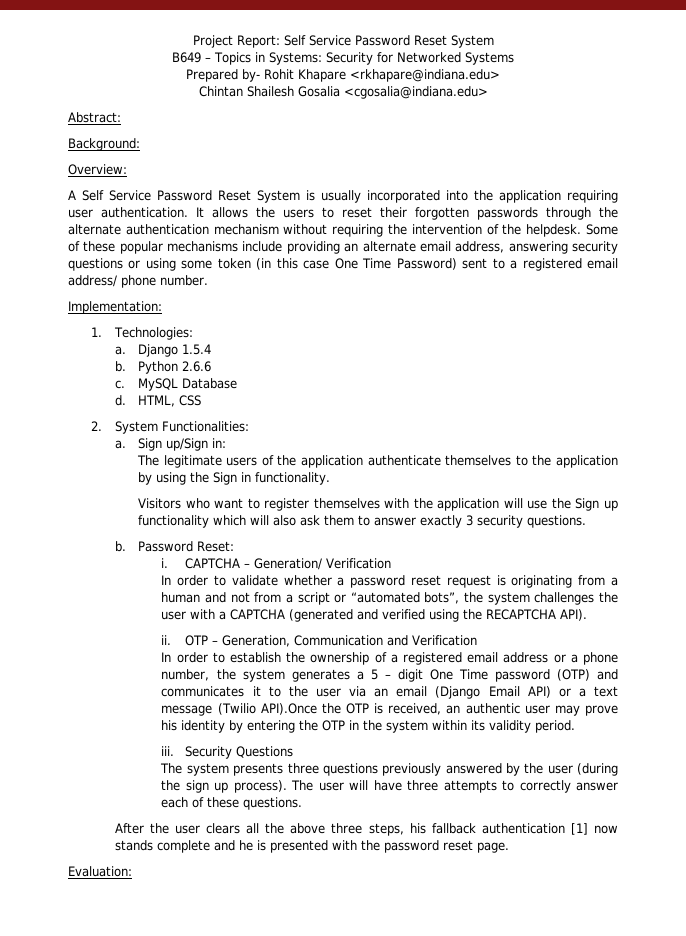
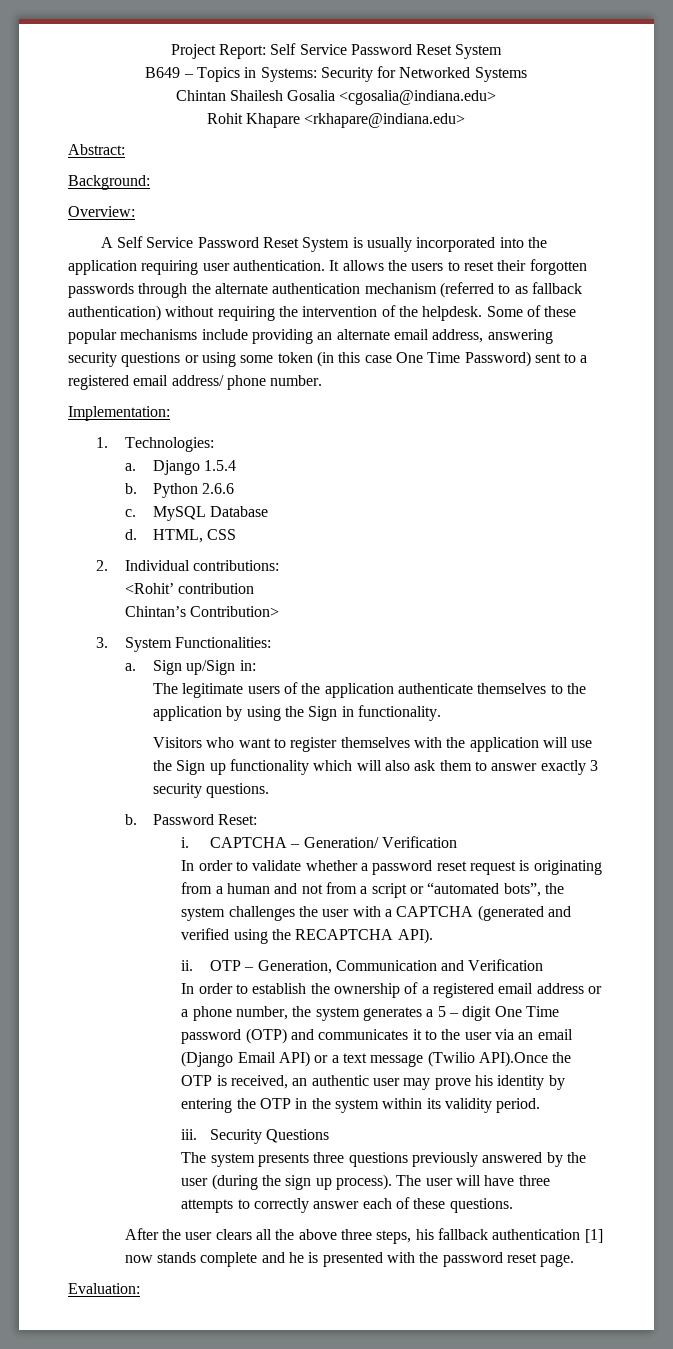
- Prepared by- Rohit Khapare <rkhapare@indiana.edu>
+ Rohit Khapare <rkhapare@indiana.edu>
- It allows the users to reset their forgotten passwords through the alternate authentication mechanism without requiring the intervention of the helpdesk.
+ It allows the users to reset their forgotten passwords through the alternate authentication mechanism (referred to as fallback authentication) without requiring the intervention of the helpdesk.
- 2. System Functionalities:
+ 2. Individual contributions:
+ <Rohit’ contribution
+ Chintan’s Contribution>
+ 3. System Functionalities:

